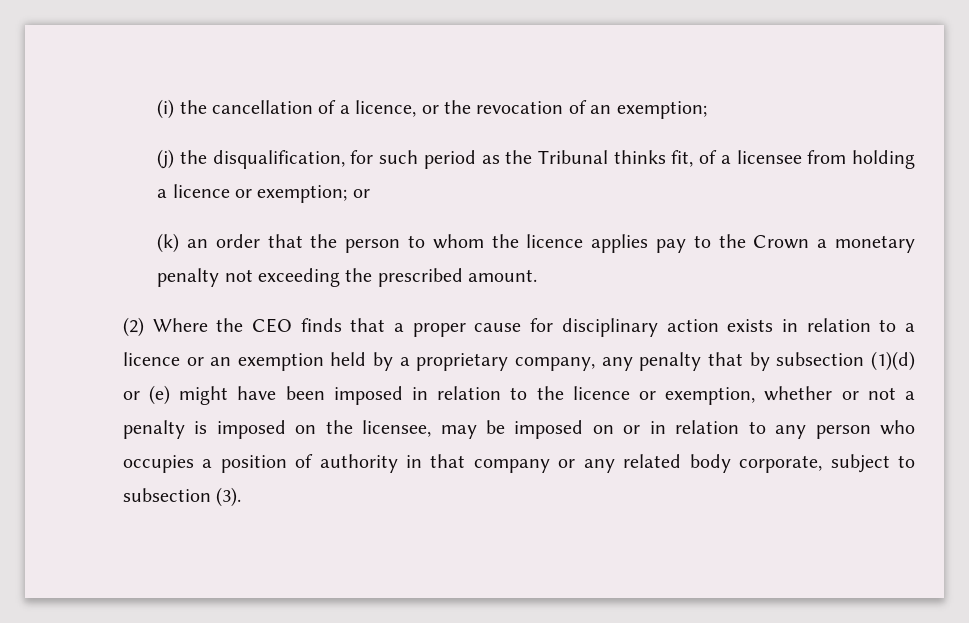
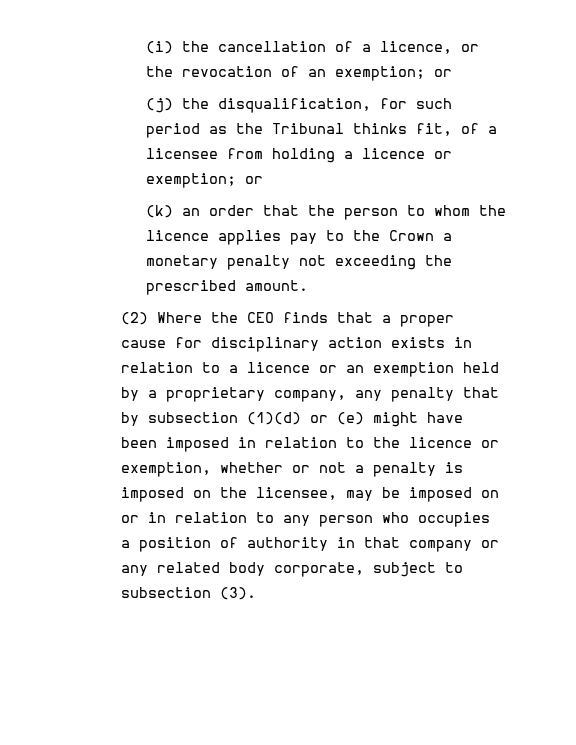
- (i) the cancellation of a licence, or the revocation of an exemption;
+ (i) the cancellation of a licence, or the revocation of an exemption; or

